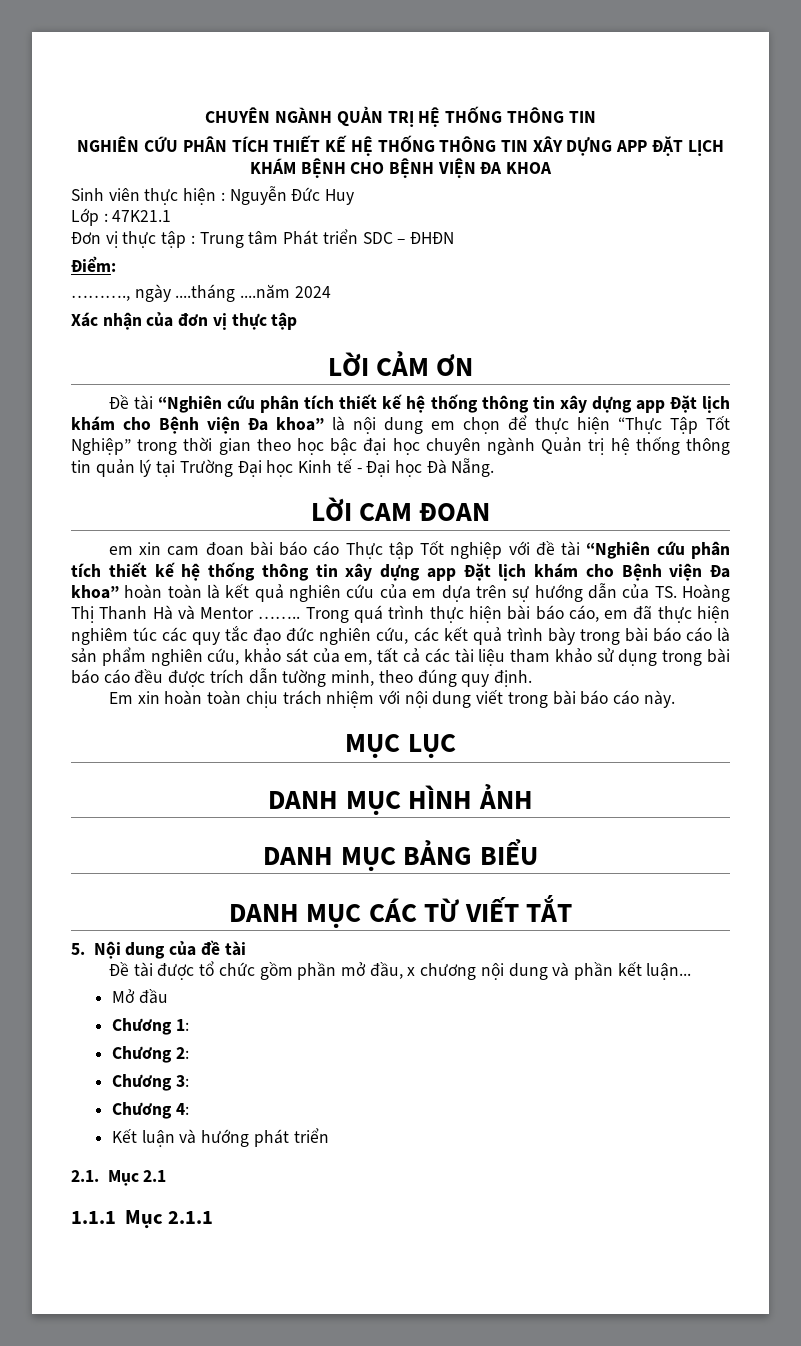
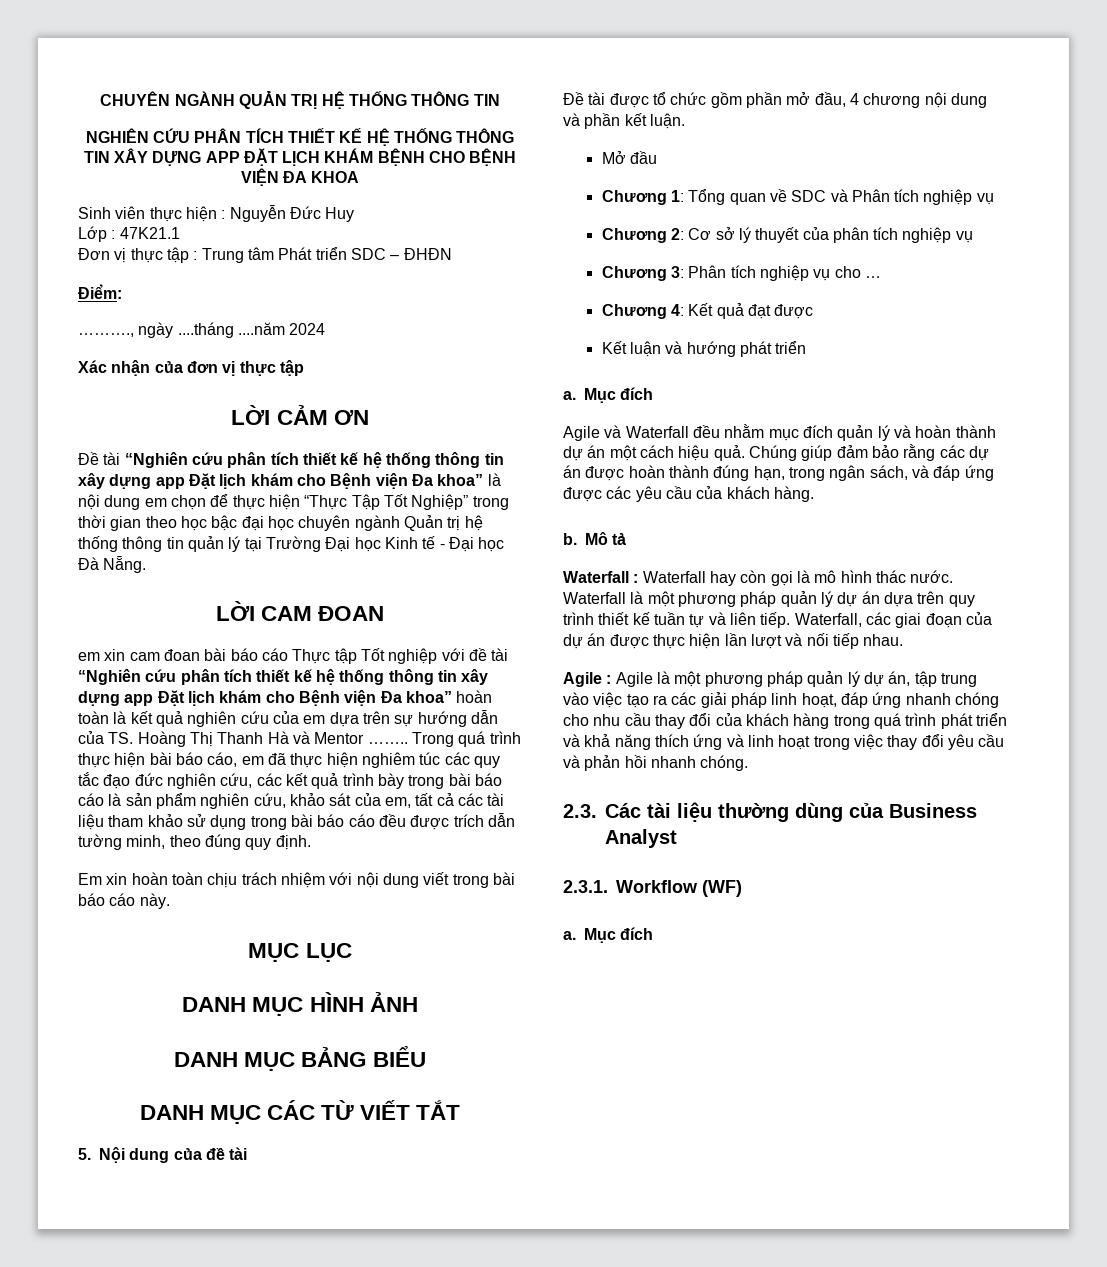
- Đề tài được tổ chức gồm phần mở đầu, x chương nội dung và phần kết luận...
+ Đề tài được tổ chức gồm phần mở đầu, 4 chương nội dung và phần kết luận.
- Chương 1:
- Chương 2:
- Chương 3:
- Chương 4:
+ Chương 1: Tổng quan về SDC và Phân tích nghiệp vụ
+ Chương 2: Cơ sở lý thuyết của phân tích nghiệp vụ
+ Chương 3: Phân tích nghiệp vụ cho …
+ Chương 4: Kết quả đạt được
  Kết luận và hướng phát triển
- 2.1. Mục 2.1
- 1.1.1 Mục 2.1.1
+ a. Mục đích
+ Agile và Waterfall đều nhằm mục đích quản lý và hoàn thành dự án một cách hiệu quả. Chúng giúp đảm bảo rằng các dự án được hoàn thành đúng hạn, trong ngân sách, và đáp ứng được các yêu cầu của khách hàng.
+ b. Mô tả
+ Waterfall : Waterfall hay còn gọi là mô hình thác nước. Waterfall là một phương pháp quản lý dự án dựa trên quy trình thiết kế tuần tự và liên tiếp. Waterfall, các giai đoạn của dự án được thực hiện lần lượt và nối tiếp nhau.
+ Agile : Agile là một phương pháp quản lý dự án, tập trung vào việc tạo ra các giải pháp linh hoạt, đáp ứng nhanh chóng cho nhu cầu thay đổi của khách hàng trong quá trình phát triển và khả năng thích ứng và linh hoạt trong việc thay đổi yêu cầu và phản hồi nhanh chóng.
+ 2.3. Các tài liệu thường dùng của Business Analyst
+ 2.3.1. Workflow (WF)
+ a. Mục đích

